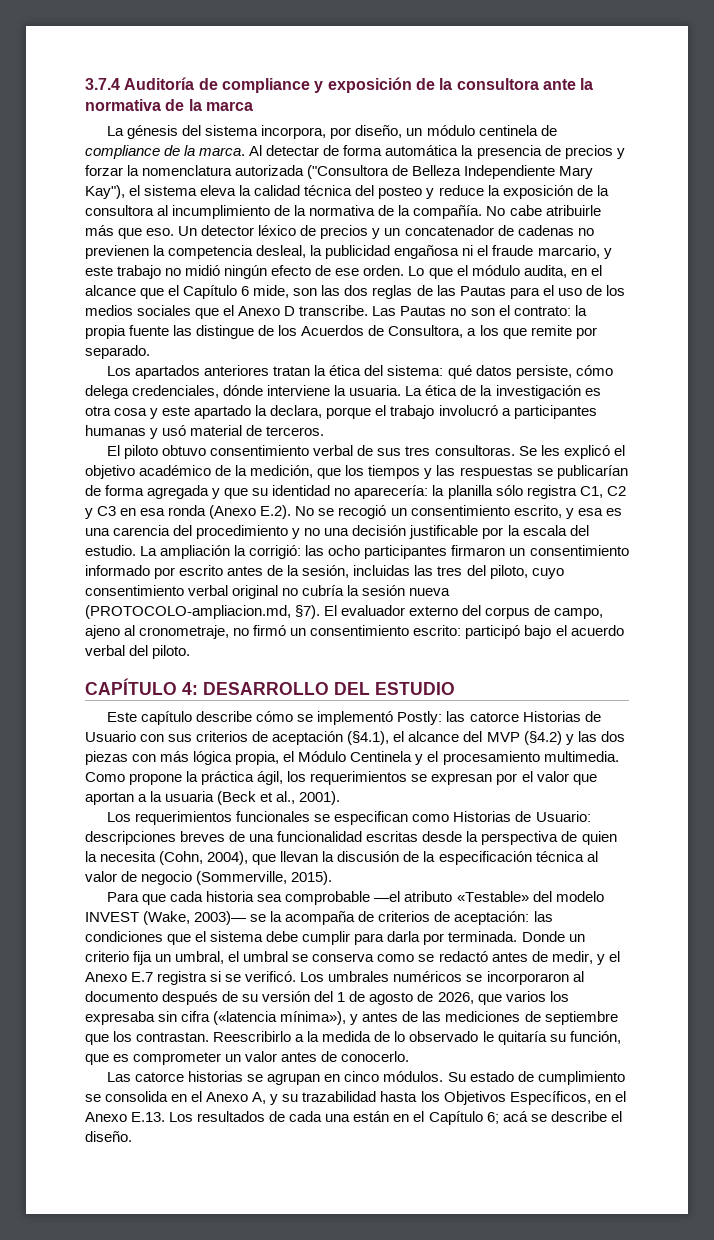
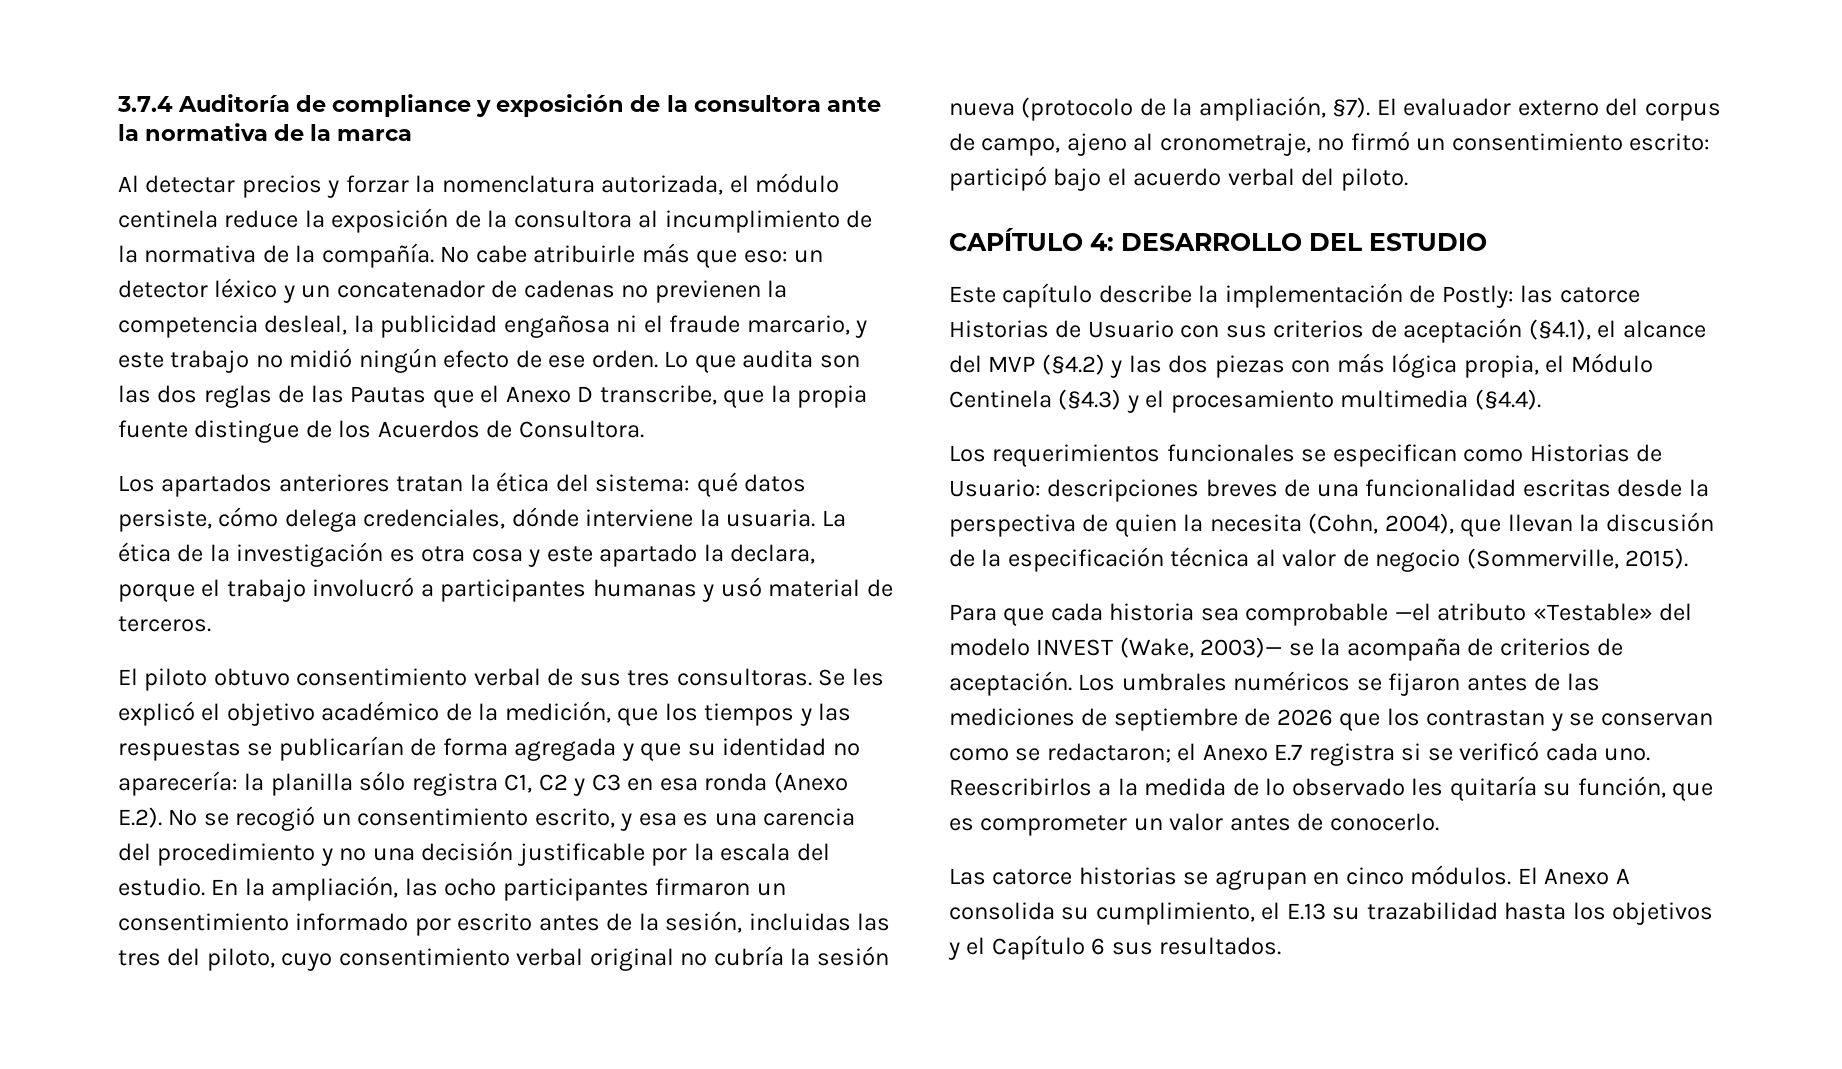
- La génesis del sistema incorpora, por diseño, un módulo centinela de compliance de la marca. Al detectar de forma automática la presencia de precios y forzar la nomenclatura autorizada ("Consultora de Belleza Independiente Mary Kay"), el sistema eleva la calidad técnica del posteo y reduce la exposición de la consultora al incumplimiento de la normativa de la compañía.
+ Al detectar precios y forzar la nomenclatura autorizada, el módulo centinela reduce la exposición de la consultora al incumplimiento de la normativa de la compañía.
- No cabe atribuirle más que eso. Un detector léxico de precios y un concatenador de cadenas no previenen la competencia desleal, la publicidad engañosa ni el fraude marcario, y este trabajo no midió ningún efecto de ese orden.
+ No cabe atribuirle más que eso: un detector léxico y un concatenador de cadenas no previenen la competencia desleal, la publicidad engañosa ni el fraude marcario, y este trabajo no midió ningún efecto de ese orden.
- Lo que el módulo audita, en el alcance que el Capítulo 6 mide, son las dos reglas de las Pautas para el uso de los medios sociales que el Anexo D transcribe. Las Pautas no son el contrato: la propia fuente las distingue de los Acuerdos de Consultora, a los que remite por separado.
+ Lo que audita son las dos reglas de las Pautas que el Anexo D transcribe, que la propia fuente distingue de los Acuerdos de Consultora.
- La ampliación la corrigió: las ocho participantes firmaron un consentimiento informado por escrito antes de la sesión, incluidas las tres del piloto, cuyo consentimiento verbal original no cubría la sesión nueva (PROTOCOLO-ampliacion.md, §7).
+ En la ampliación, las ocho participantes firmaron un consentimiento informado por escrito antes de la sesión, incluidas las tres del piloto, cuyo consentimiento verbal original no cubría la sesión nueva (protocolo de la ampliación, §7).
- Este capítulo describe cómo se implementó Postly: las catorce Historias de Usuario con sus criterios de aceptación (§4.1), el alcance del MVP (§4.2) y las dos piezas con más lógica propia, el Módulo Centinela y el procesamiento multimedia. Como propone la práctica ágil, los requerimientos se expresan por el valor que aportan a la usuaria (Beck et al., 2001).
+ Este capítulo describe la implementación de Postly: las catorce Historias de Usuario con sus criterios de aceptación (§4.1), el alcance del MVP (§4.2) y las dos piezas con más lógica propia, el Módulo Centinela (§4.3) y el procesamiento multimedia (§4.4).
- Para que cada historia sea comprobable —el atributo «Testable» del modelo INVEST (Wake, 2003)— se la acompaña de criterios de aceptación: las condiciones que el sistema debe cumplir para darla por terminada. Donde un criterio fija un umbral, el umbral se conserva como se redactó antes de medir, y el Anexo E.7 registra si se verificó. Los umbrales numéricos se incorporaron al documento después de su versión del 1 de agosto de 2026, que varios los expresaba sin cifra («latencia mínima»), y antes de las mediciones de septiembre que los contrastan. Reescribirlo a la medida de lo observado le quitaría su función, que es comprometer un valor antes de conocerlo.
+ Para que cada historia sea comprobable —el atributo «Testable» del modelo INVEST (Wake, 2003)— se la acompaña de criterios de aceptación. Los umbrales numéricos se fijaron antes de las mediciones de septiembre de 2026 que los contrastan y se conservan como se redactaron; el Anexo E.7 registra si se verificó cada uno. Reescribirlos a la medida de lo observado les quitaría su función, que es comprometer un valor antes de conocerlo.
- Su estado de cumplimiento se consolida en el Anexo A, y su trazabilidad hasta los Objetivos Específicos, en el Anexo E.13. Los resultados de cada una están en el Capítulo 6; acá se describe el diseño.
+ El Anexo A consolida su cumplimiento, el E.13 su trazabilidad hasta los objetivos y el Capítulo 6 sus resultados.

